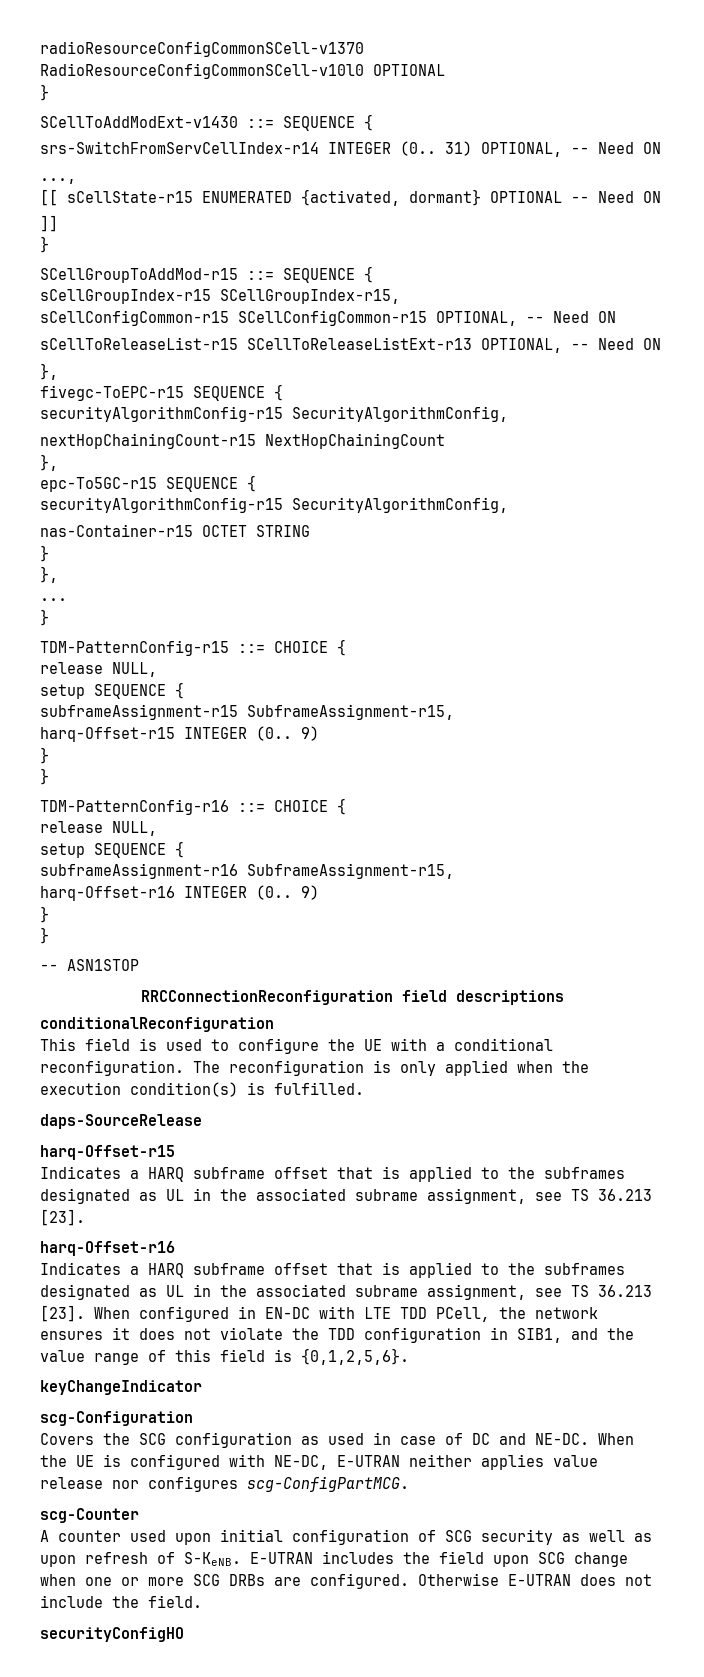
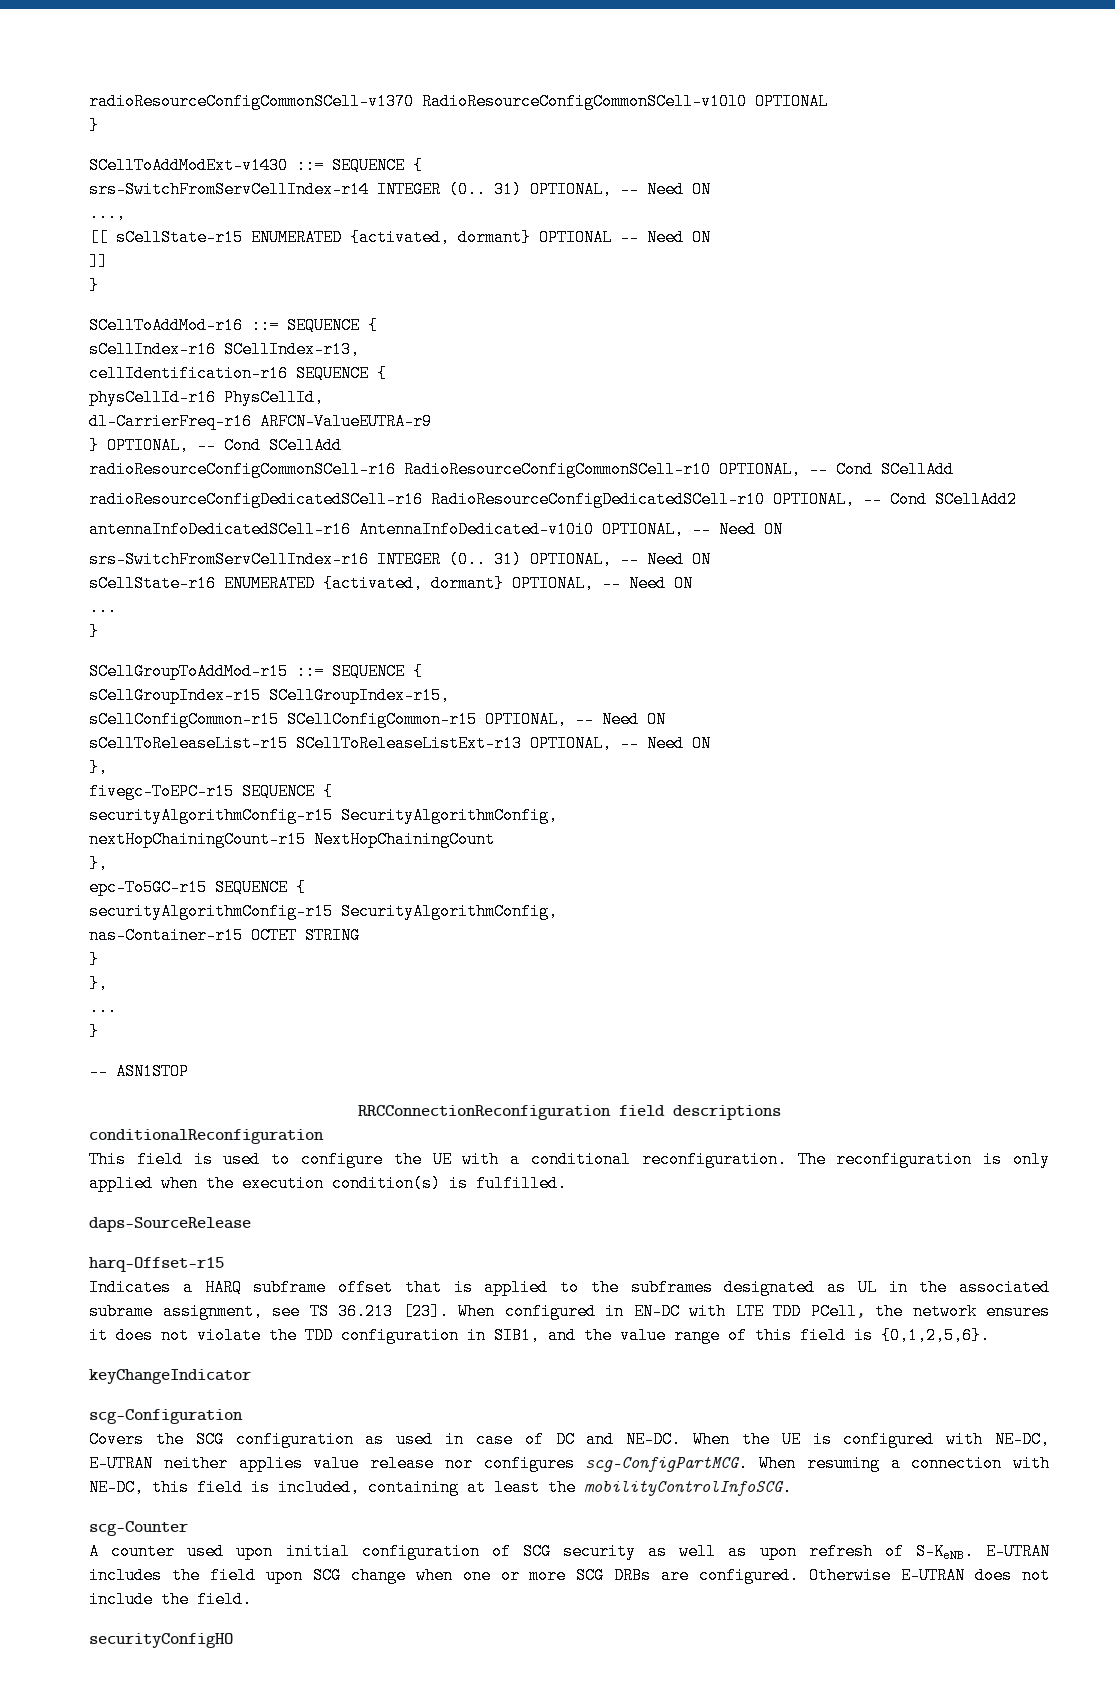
+ SCellToAddMod-r16 ::= SEQUENCE {
+ sCellIndex-r16 SCellIndex-r13,
+ cellIdentification-r16 SEQUENCE {
+ physCellId-r16 PhysCellId,
+ dl-CarrierFreq-r16 ARFCN-ValueEUTRA-r9
+ } OPTIONAL, -- Cond SCellAdd
+ radioResourceConfigCommonSCell-r16 RadioResourceConfigCommonSCell-r10 OPTIONAL, -- Cond SCellAdd
+ radioResourceConfigDedicatedSCell-r16 RadioResourceConfigDedicatedSCell-r10 OPTIONAL, -- Cond SCellAdd2
+ antennaInfoDedicatedSCell-r16 AntennaInfoDedicated-v10i0 OPTIONAL, -- Need ON
+ srs-SwitchFromServCellIndex-r16 INTEGER (0.. 31) OPTIONAL, -- Need ON
+ sCellState-r16 ENUMERATED {activated, dormant} OPTIONAL, -- Need ON
+ ...
+ }
- TDM-PatternConfig-r15 ::= CHOICE {
- release NULL,
- setup SEQUENCE {
- subframeAssignment-r15 SubframeAssignment-r15,
- harq-Offset-r15 INTEGER (0.. 9)
- }
- }
- TDM-PatternConfig-r16 ::= CHOICE {
- release NULL,
- setup SEQUENCE {
- subframeAssignment-r16 SubframeAssignment-r15,
- harq-Offset-r16 INTEGER (0.. 9)
- }
- }
  daps-SourceRelease
  harq-Offset-r15
- Indicates a HARQ subframe offset that is applied to the subframes designated as UL in the associated subrame assignment, see TS 36.213 [23].
- harq-Offset-r16
+ When resuming a connection with NE-DC, this field is included, containing at least the mobilityControlInfoSCG.

